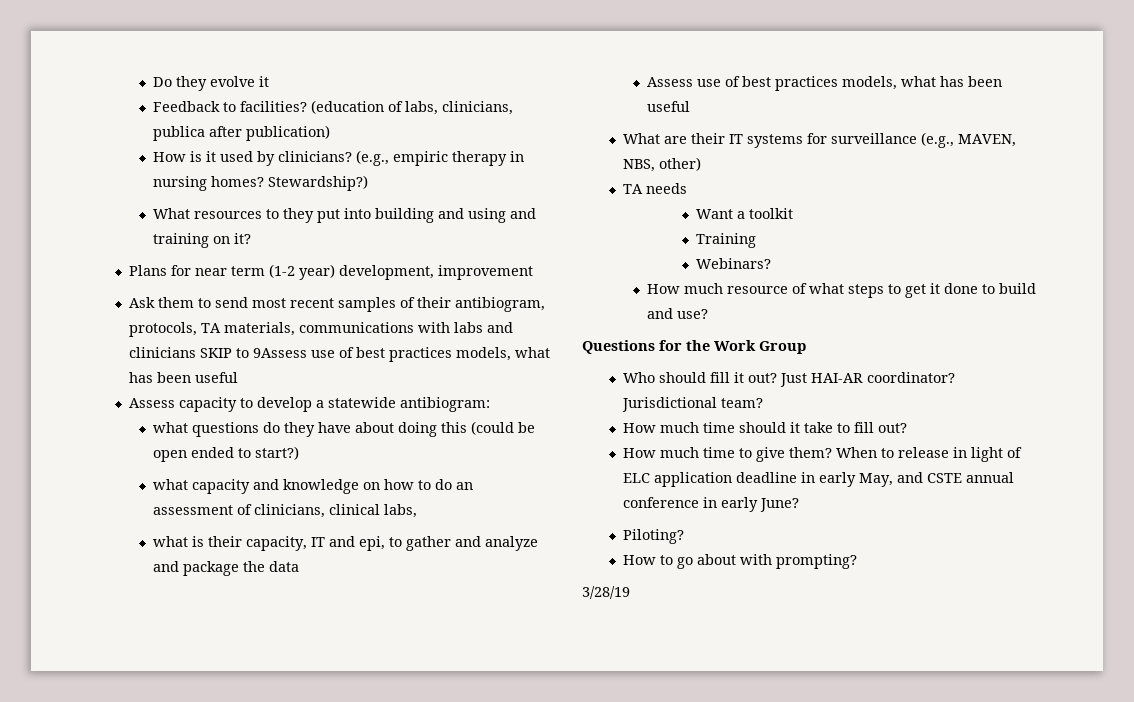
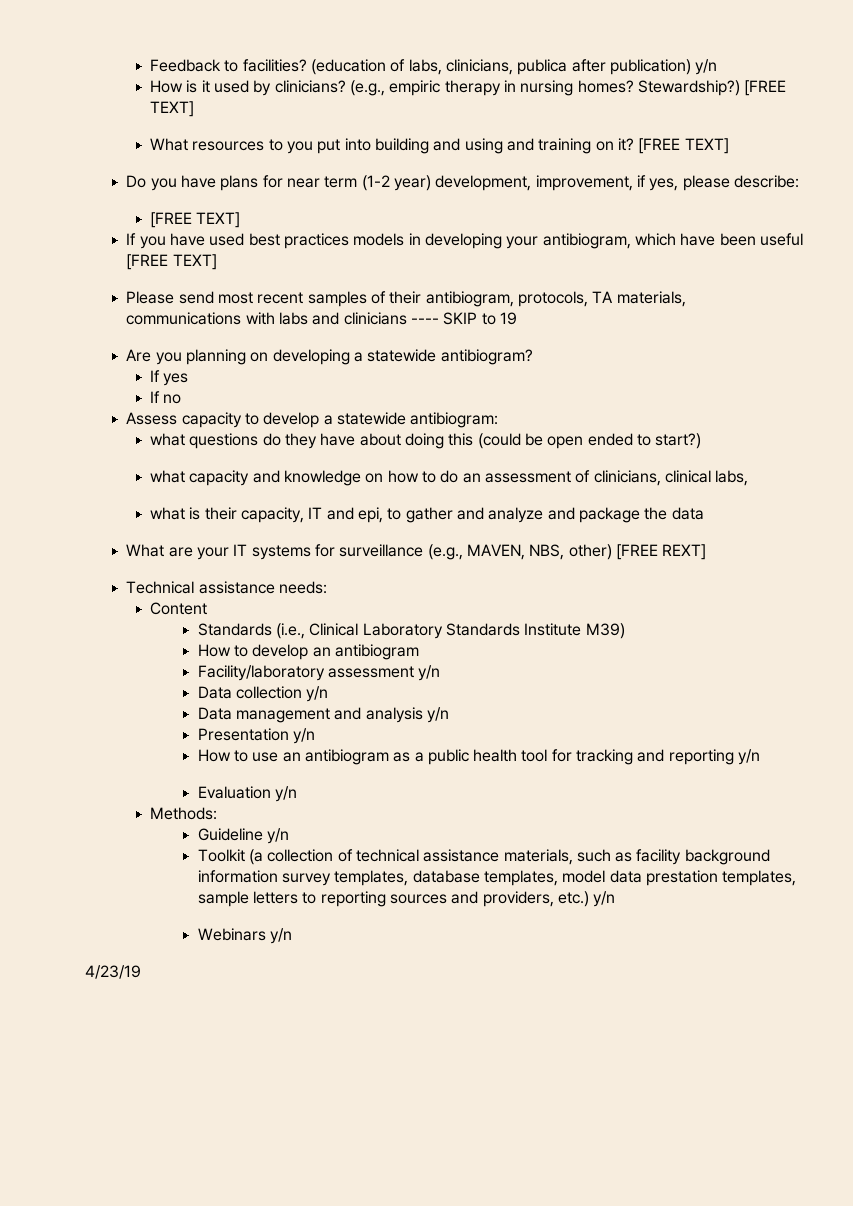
- Do they evolve it
- (education of labs, clinicians, publica after publication)
+ (education of labs, clinicians, publica after publication) y/n
- Stewardship?)
+ Stewardship?) [FREE TEXT]
- What resources to they put into building and using and training on it?
- Plans for near term (1-2 year) development, improvement
- Ask them to send most recent samples of their antibiogram, protocols, TA materials, communications with labs and clinicians SKIP to 9Assess use of best practices models, what has been useful
+ What resources to you put into building and using and training on it? [FREE TEXT]
+ Do you have plans for near term (1-2 year) development, improvement, if yes, please describe:
+ [FREE TEXT]
+ If you have used best practices models in developing your antibiogram, which have been useful [FREE TEXT]
+ Please send most recent samples of their antibiogram, protocols, TA materials, communications with labs and clinicians ---- SKIP to 19
+ Are you planning on developing a statewide antibiogram?
+ If yes
+ If no
- Assess use of best practices models, what has been useful
- What are their IT systems for surveillance (e.g., MAVEN, NBS, other)
- TA needs
- Want a toolkit
- Training
- Webinars?
- How much resource of what steps to get it done to build and use?
- Questions for the Work Group
- Who should fill it out? Just HAI-AR coordinator? Jurisdictional team?
- How much time should it take to fill out?
- How much time to give them? When to release in light of ELC application deadline in early May, and CSTE annual conference in early June?
- Piloting?
- How to go about with prompting?
- 3/28/19
+ What are your IT systems for surveillance (e.g., MAVEN, NBS, other) [FREE REXT]
+ Technical assistance needs:
+ Content
+ Standards (i.e., Clinical Laboratory Standards Institute M39)
+ How to develop an antibiogram
+ Facility/laboratory assessment y/n
+ Data collection y/n
+ Data management and analysis y/n
+ Presentation y/n
+ How to use an antibiogram as a public health tool for tracking and reporting y/n
+ Evaluation y/n
+ Methods:
+ Guideline y/n
+ Toolkit (a collection of technical assistance materials, such as facility background information survey templates, database templates, model data prestation templates, sample letters to reporting sources and providers, etc.) y/n
+ Webinars y/n
+ 4/23/19

